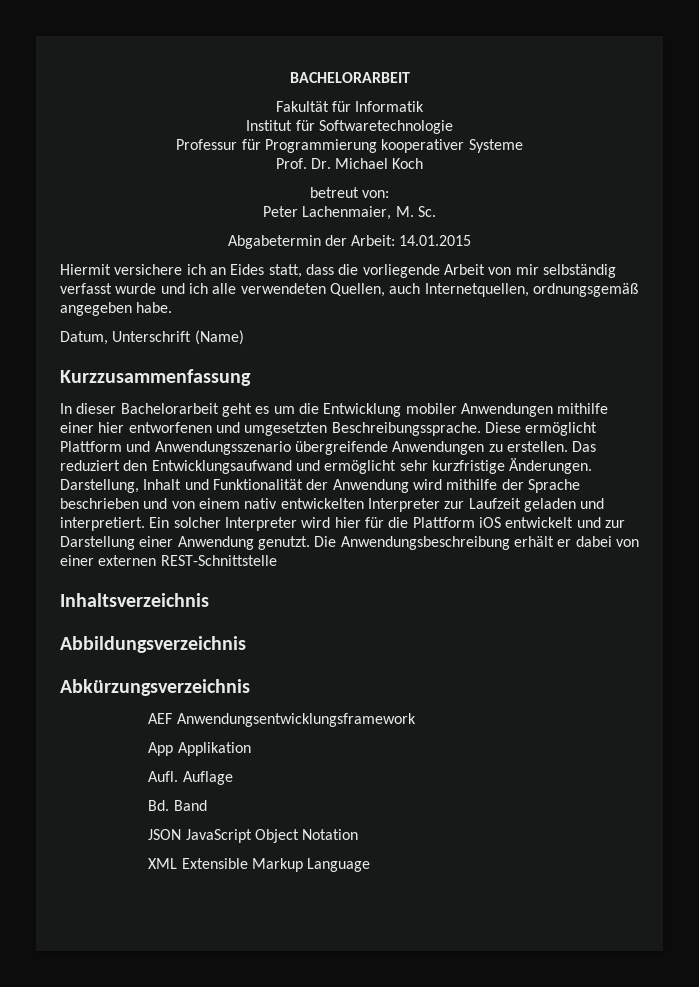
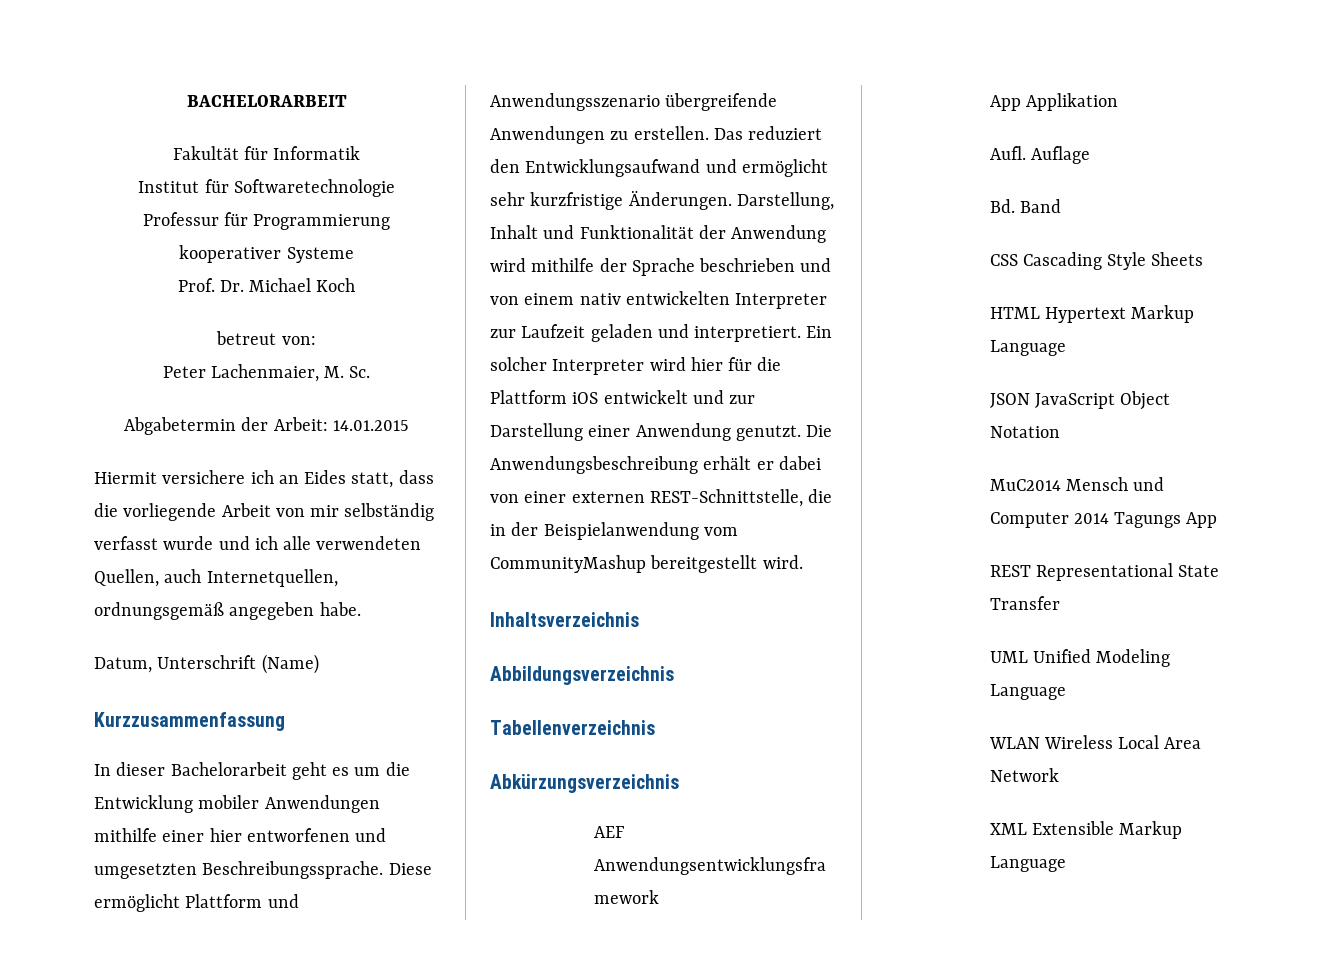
- Die Anwendungsbeschreibung erhält er dabei von einer externen REST-Schnittstelle
+ Die Anwendungsbeschreibung erhält er dabei von einer externen REST-Schnittstelle, die in der Beispielanwendung vom CommunityMashup bereitgestellt wird.
+ Tabellenverzeichnis
+ CSS Cascading Style Sheets
+ HTML Hypertext Markup Language
  JSON JavaScript Object Notation
+ MuC2014 Mensch und Computer 2014 Tagungs App
+ REST Representational State Transfer
+ UML Unified Modeling Language
+ WLAN Wireless Local Area Network

